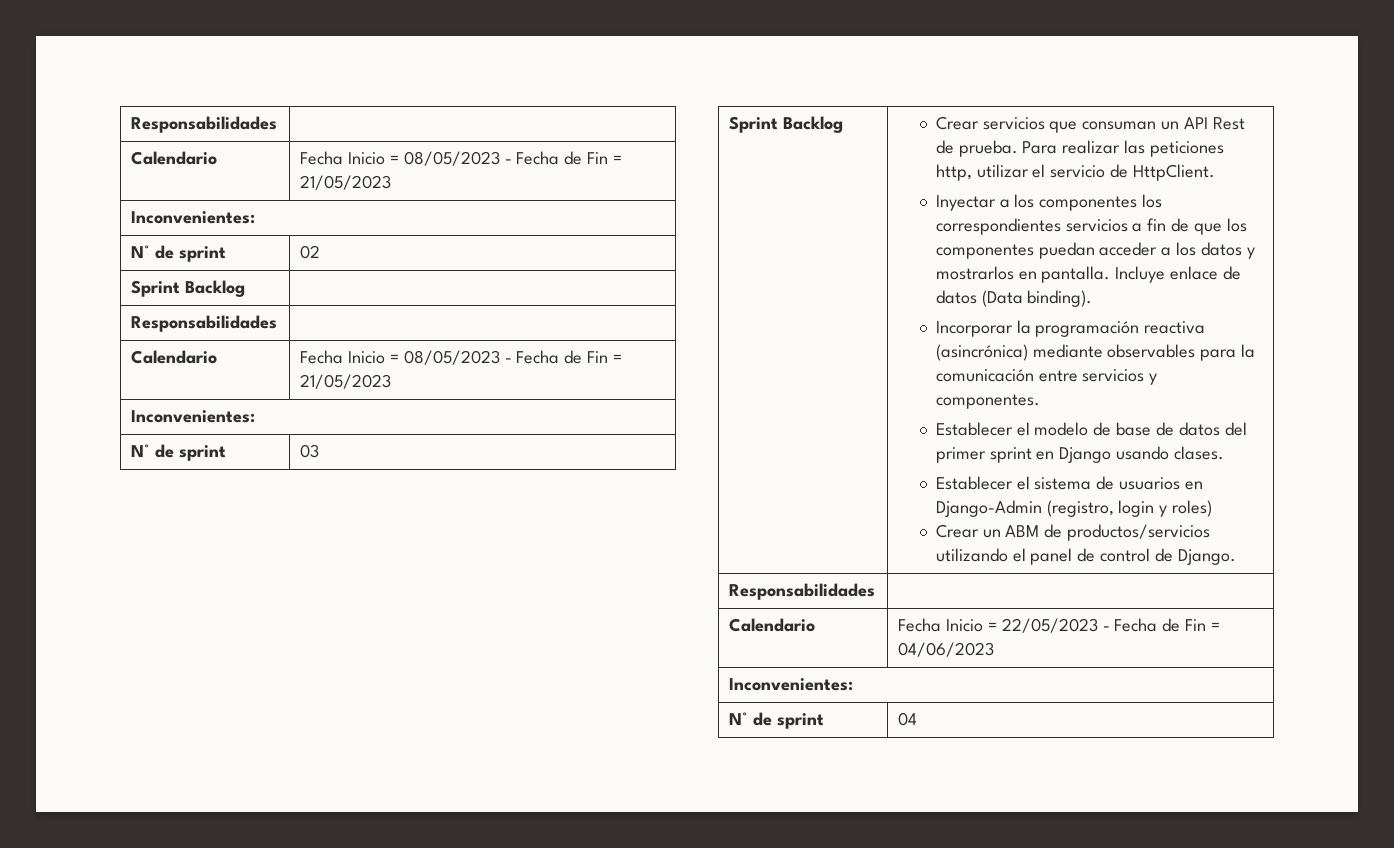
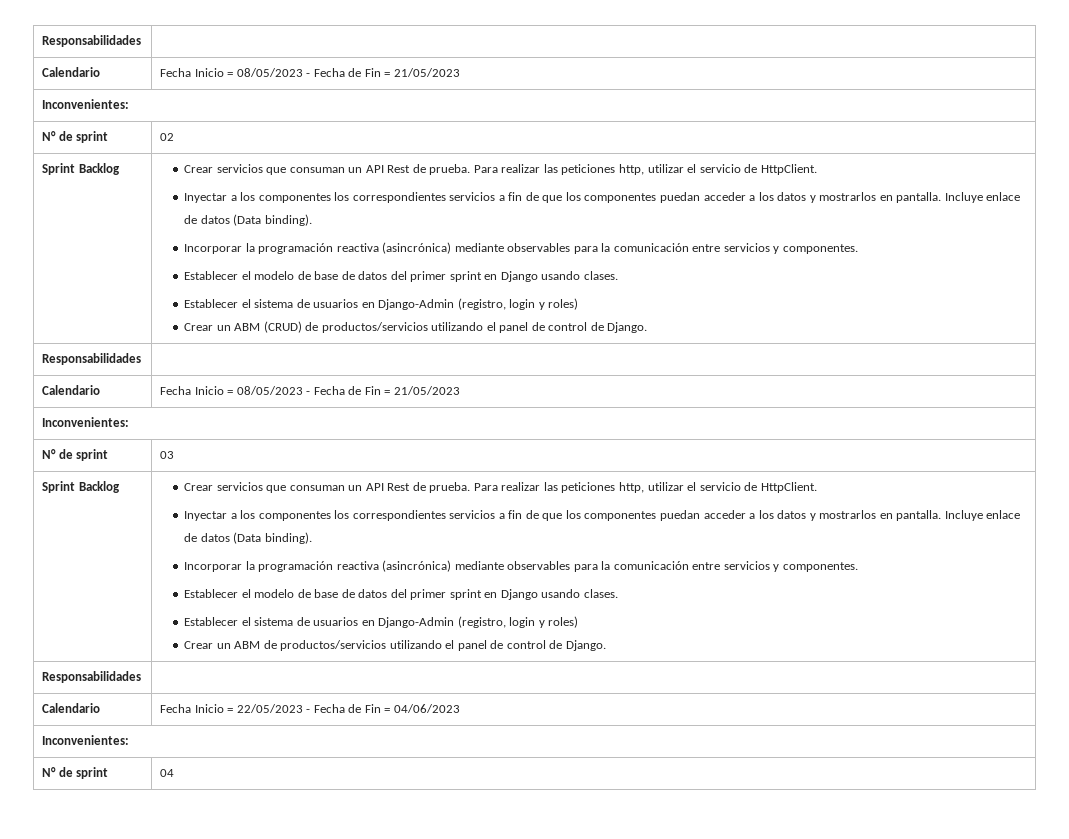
  N° de sprint | 02
- Sprint Backlog
+ Sprint Backlog | Crear servicios que consuman un API Rest de prueba. Para realizar las peticiones http, utilizar el servicio de HttpClient.
+ Inyectar a los componentes los correspondientes servicios a fin de que los componentes puedan acceder a los datos y mostrarlos en pantalla. Incluye enlace de datos (Data binding).
+ Incorporar la programación reactiva (asincrónica) mediante observables para la comunicación entre servicios y componentes.
+ Establecer el modelo de base de datos del primer sprint en Django usando clases.
+ Establecer el sistema de usuarios en Django-Admin (registro, login y roles)
+ Crear un ABM (CRUD) de productos/servicios utilizando el panel de control de Django.

